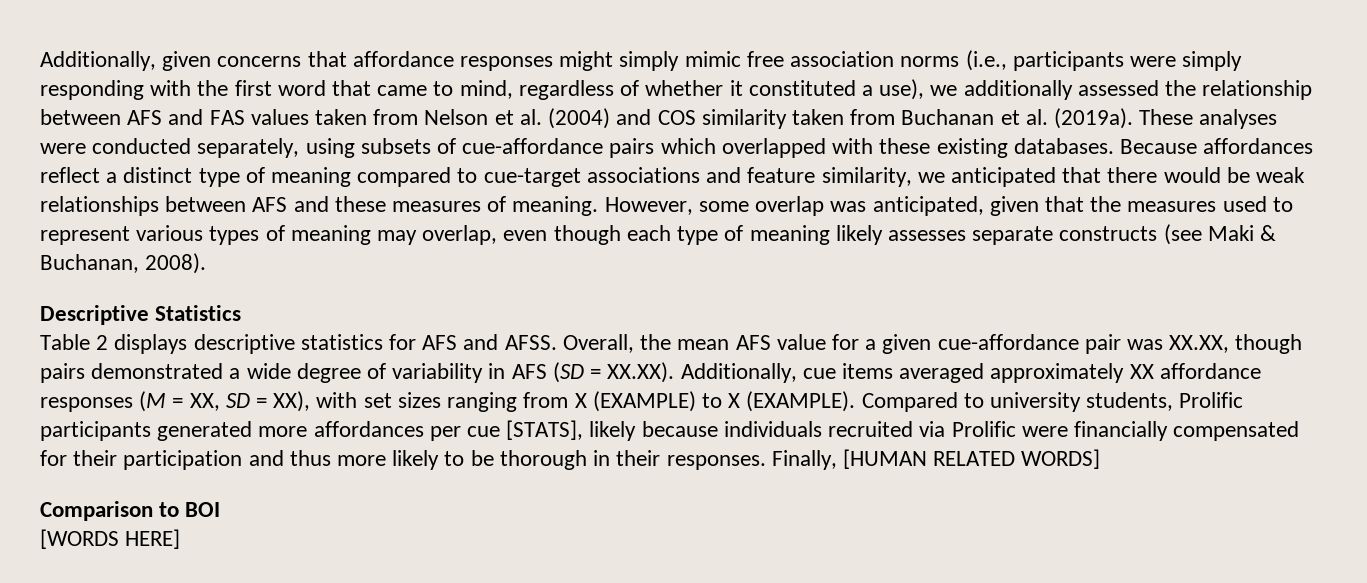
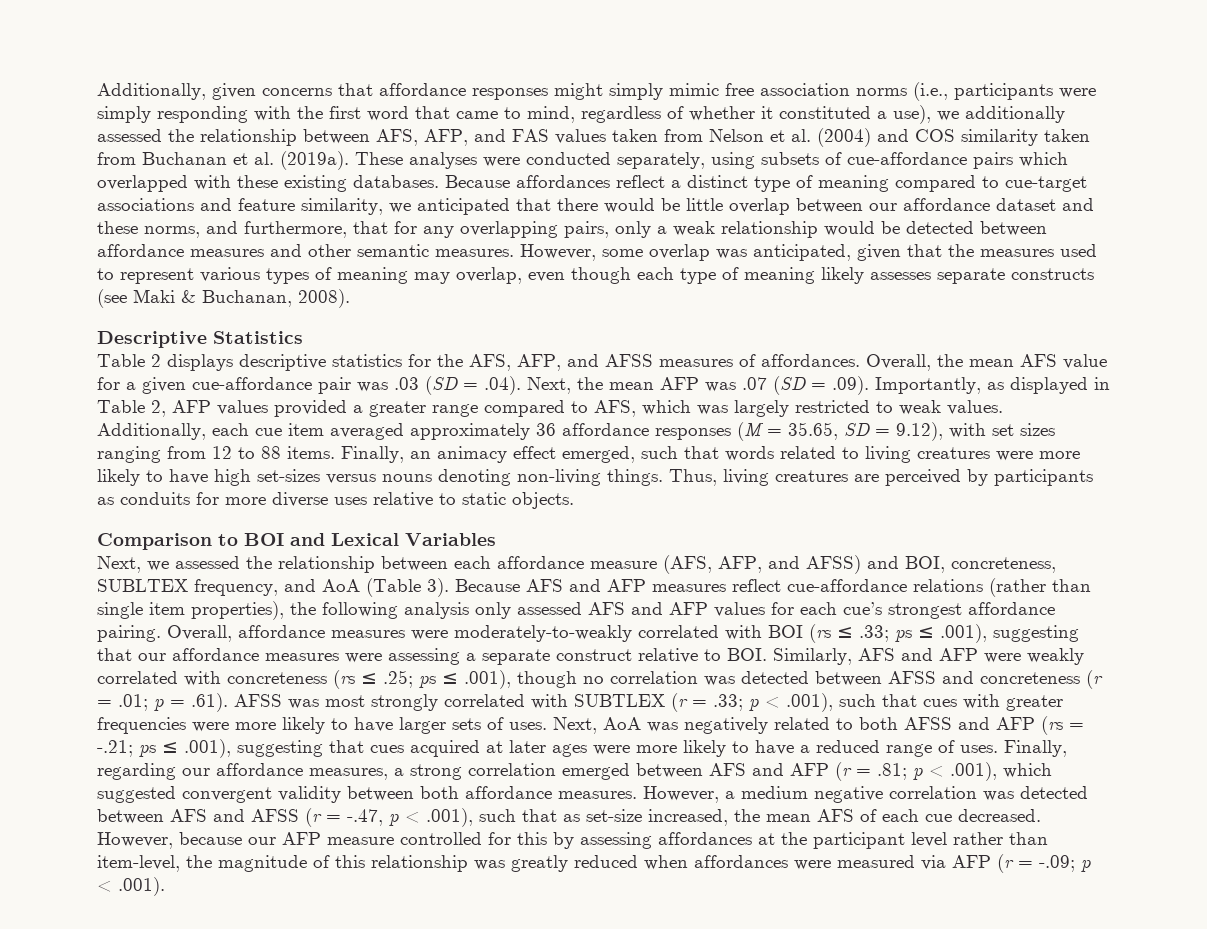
- Additionally, given concerns that affordance responses might simply mimic free association norms (i.e., participants were simply responding with the first word that came to mind, regardless of whether it constituted a use), we additionally assessed the relationship between AFS and FAS values taken from Nelson et al. (2004) and COS similarity taken from Buchanan et al. (2019a).
+ Additionally, given concerns that affordance responses might simply mimic free association norms (i.e., participants were simply responding with the first word that came to mind, regardless of whether it constituted a use), we additionally assessed the relationship between AFS, AFP, and FAS values taken from Nelson et al. (2004) and COS similarity taken from Buchanan et al. (2019a).
- Because affordances reflect a distinct type of meaning compared to cue-target associations and feature similarity, we anticipated that there would be weak relationships between AFS and these measures of meaning.
+ Because affordances reflect a distinct type of meaning compared to cue-target associations and feature similarity, we anticipated that there would be little overlap between our affordance dataset and these norms, and furthermore, that for any overlapping pairs, only a weak relationship would be detected between affordance measures and other semantic measures.
- Table 2 displays descriptive statistics for AFS and AFSS.
+ Table 2 displays descriptive statistics for the AFS, AFP, and AFSS measures of affordances.
- Overall, the mean AFS value for a given cue-affordance pair was XX.XX, though pairs demonstrated a wide degree of variability in AFS (SD = XX.XX). Additionally, cue items averaged approximately XX affordance responses (M = XX, SD = XX), with set sizes ranging from X (EXAMPLE) to X (EXAMPLE). Compared to university students, Prolific participants generated more affordances per cue [STATS], likely because individuals recruited via Prolific were financially compensated for their participation and thus more likely to be thorough in their responses. Finally, [HUMAN RELATED WORDS]
- Comparison to BOI
- [WORDS HERE]
+ Overall, the mean AFS value for a given cue-affordance pair was .03 (SD = .04). Next, the mean AFP was .07 (SD = .09). Importantly, as displayed in Table 2, AFP values provided a greater range compared to AFS, which was largely restricted to weak values. Additionally, each cue item averaged approximately 36 affordance responses (M = 35.65, SD = 9.12), with set sizes ranging from 12 to 88 items. Finally, an animacy effect emerged, such that words related to living creatures were more likely to have high set-sizes versus nouns denoting non-living things. Thus, living creatures are perceived by participants as conduits for more diverse uses relative to static objects.
+ Comparison to BOI and Lexical Variables
+ Next, we assessed the relationship between each affordance measure (AFS, AFP, and AFSS) and BOI, concreteness, SUBLTEX frequency, and AoA (Table 3). Because AFS and AFP measures reflect cue-affordance relations (rather than single item properties), the following analysis only assessed AFS and AFP values for each cue’s strongest affordance pairing. Overall, affordance measures were moderately-to-weakly correlated with BOI (rs ≤ .33; ps ≤ .001), suggesting that our affordance measures were assessing a separate construct relative to BOI. Similarly, AFS and AFP were weakly correlated with concreteness (rs ≤ .25; ps ≤ .001), though no correlation was detected between AFSS and concreteness (r = .01; p = .61). AFSS was most strongly correlated with SUBTLEX (r = .33; p < .001), such that cues with greater frequencies were more likely to have larger sets of uses. Next, AoA was negatively related to both AFSS and AFP (rs = -.21; ps ≤ .001), suggesting that cues acquired at later ages were more likely to have a reduced range of uses. Finally, regarding our affordance measures, a strong correlation emerged between AFS and AFP (r = .81; p < .001), which suggested convergent validity between both affordance measures. However, a medium negative correlation was detected between AFS and AFSS (r = -.47, p < .001), such that as set-size increased, the mean AFS of each cue decreased. However, because our AFP measure controlled for this by assessing affordances at the participant level rather than item-level, the magnitude of this relationship was greatly reduced when affordances were measured via AFP (r = -.09; p < .001).

